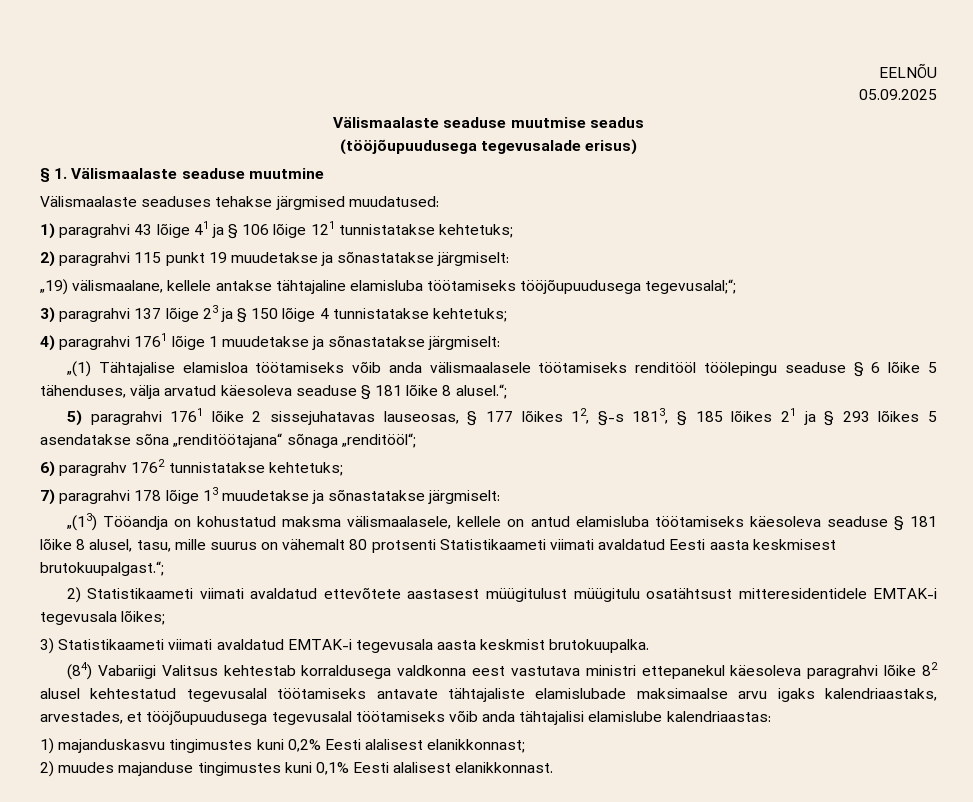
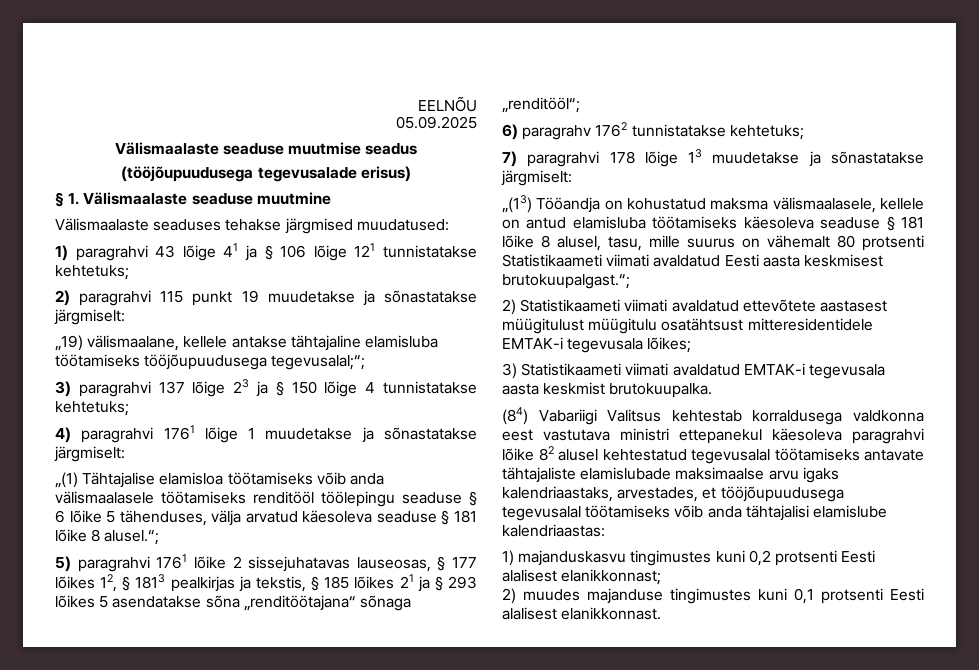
- 5) paragrahvi 1761 lõike 2 sissejuhatavas lauseosas, § 177 lõikes 12, §-s 1813, § 185 lõikes 21 ja § 293 lõikes 5 asendatakse sõna „renditöötajana“ sõnaga „renditööl“;
+ 5) paragrahvi 1761 lõike 2 sissejuhatavas lauseosas, § 177 lõikes 12, § 1813 pealkirjas ja tekstis, § 185 lõikes 21 ja § 293 lõikes 5 asendatakse sõna „renditöötajana“ sõnaga „renditööl“;
- 1) majanduskasvu tingimustes kuni 0,2% Eesti alalisest elanikkonnast;
+ 1) majanduskasvu tingimustes kuni 0,2 protsenti Eesti alalisest elanikkonnast;
- 2) muudes majanduse tingimustes kuni 0,1% Eesti alalisest elanikkonnast.
+ 2) muudes majanduse tingimustes kuni 0,1 protsenti Eesti alalisest elanikkonnast.

